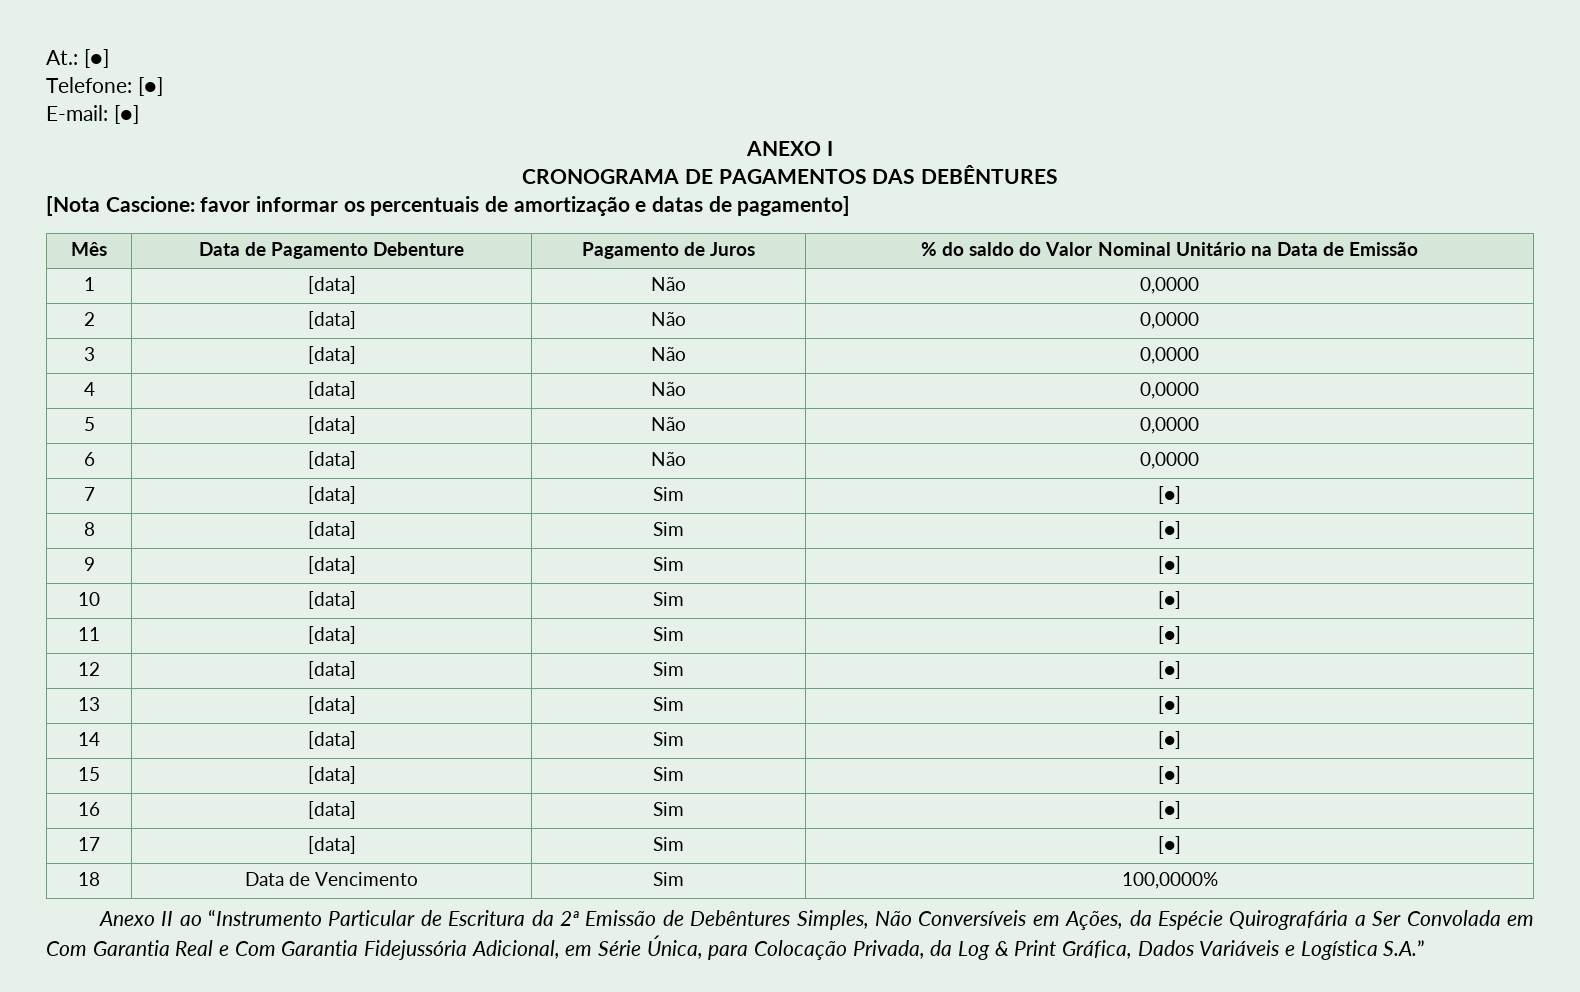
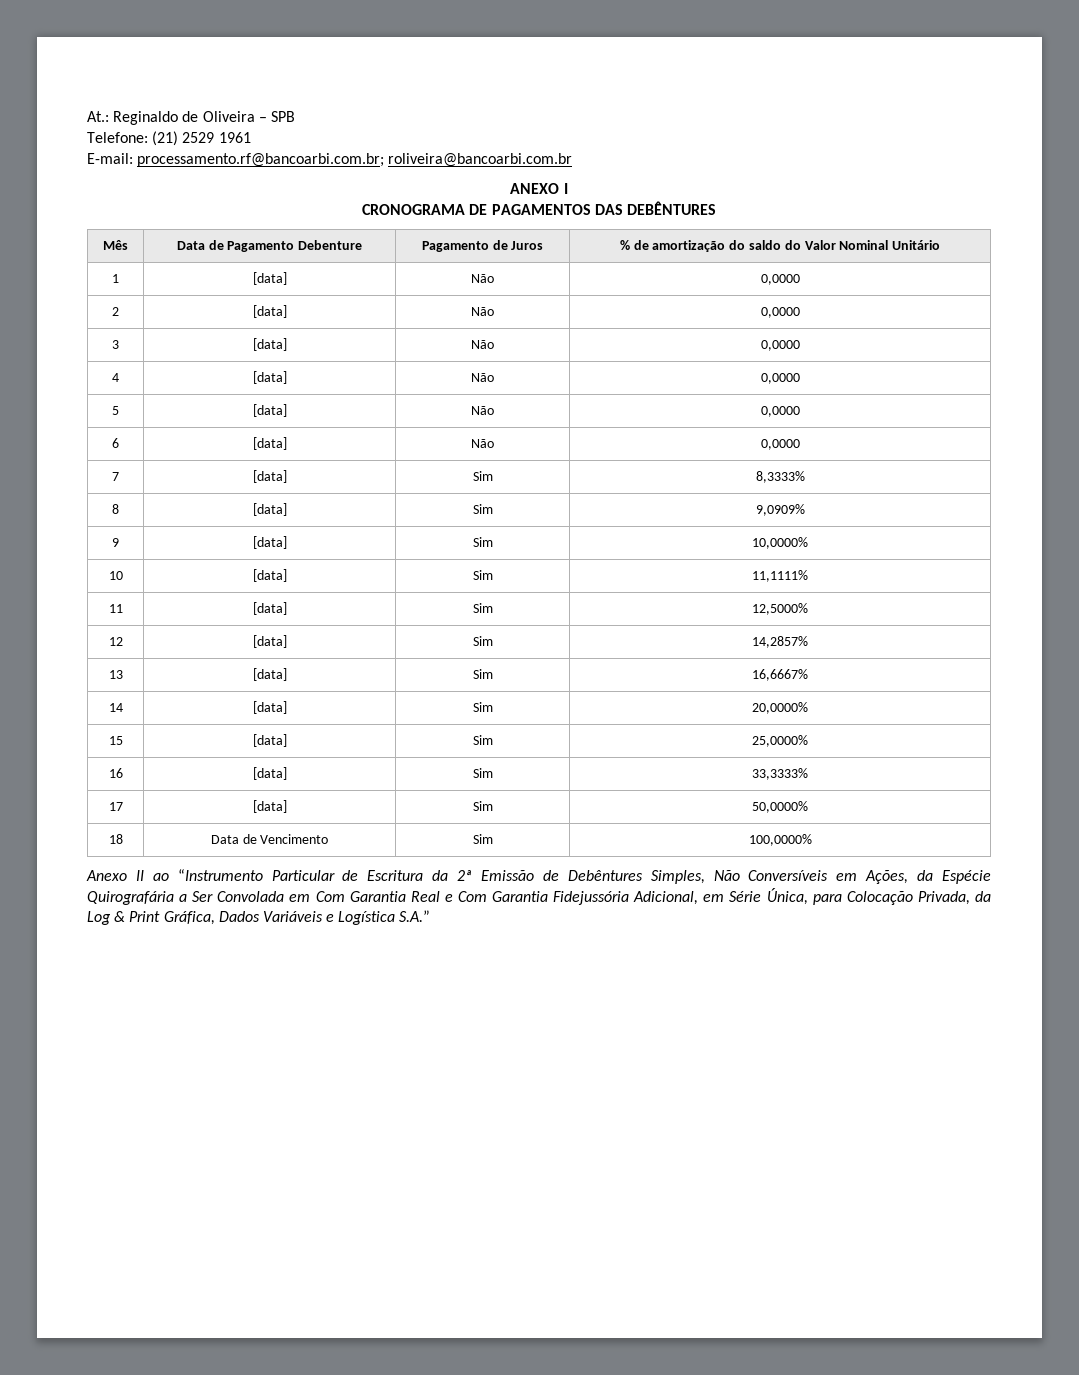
- At.: [●]
- Telefone: [●]
+ At.: Reginaldo de Oliveira – SPB
+ Telefone: (21) 2529 1961
- E-mail: [●]
+ E-mail: processamento.rf@bancoarbi.com.br; roliveira@bancoarbi.com.br
- [Nota Cascione: favor informar os percentuais de amortização e datas de pagamento]
- Mês | Data de Pagamento Debenture | Pagamento de Juros | % do saldo do Valor Nominal Unitário na Data de Emissão
+ Mês | Data de Pagamento Debenture | Pagamento de Juros | % de amortização do saldo do Valor Nominal Unitário
- 7 | [data] | Sim | [●]
+ 7 | [data] | Sim | 8,3333%
- 8 | [data] | Sim | [●]
+ 8 | [data] | Sim | 9,0909%
- 9 | [data] | Sim | [●]
+ 9 | [data] | Sim | 10,0000%
- 10 | [data] | Sim | [●]
+ 10 | [data] | Sim | 11,1111%
- 11 | [data] | Sim | [●]
+ 11 | [data] | Sim | 12,5000%
- 12 | [data] | Sim | [●]
+ 12 | [data] | Sim | 14,2857%
- 13 | [data] | Sim | [●]
+ 13 | [data] | Sim | 16,6667%
- 14 | [data] | Sim | [●]
+ 14 | [data] | Sim | 20,0000%
- 15 | [data] | Sim | [●]
+ 15 | [data] | Sim | 25,0000%
- 16 | [data] | Sim | [●]
+ 16 | [data] | Sim | 33,3333%
- 17 | [data] | Sim | [●]
+ 17 | [data] | Sim | 50,0000%

